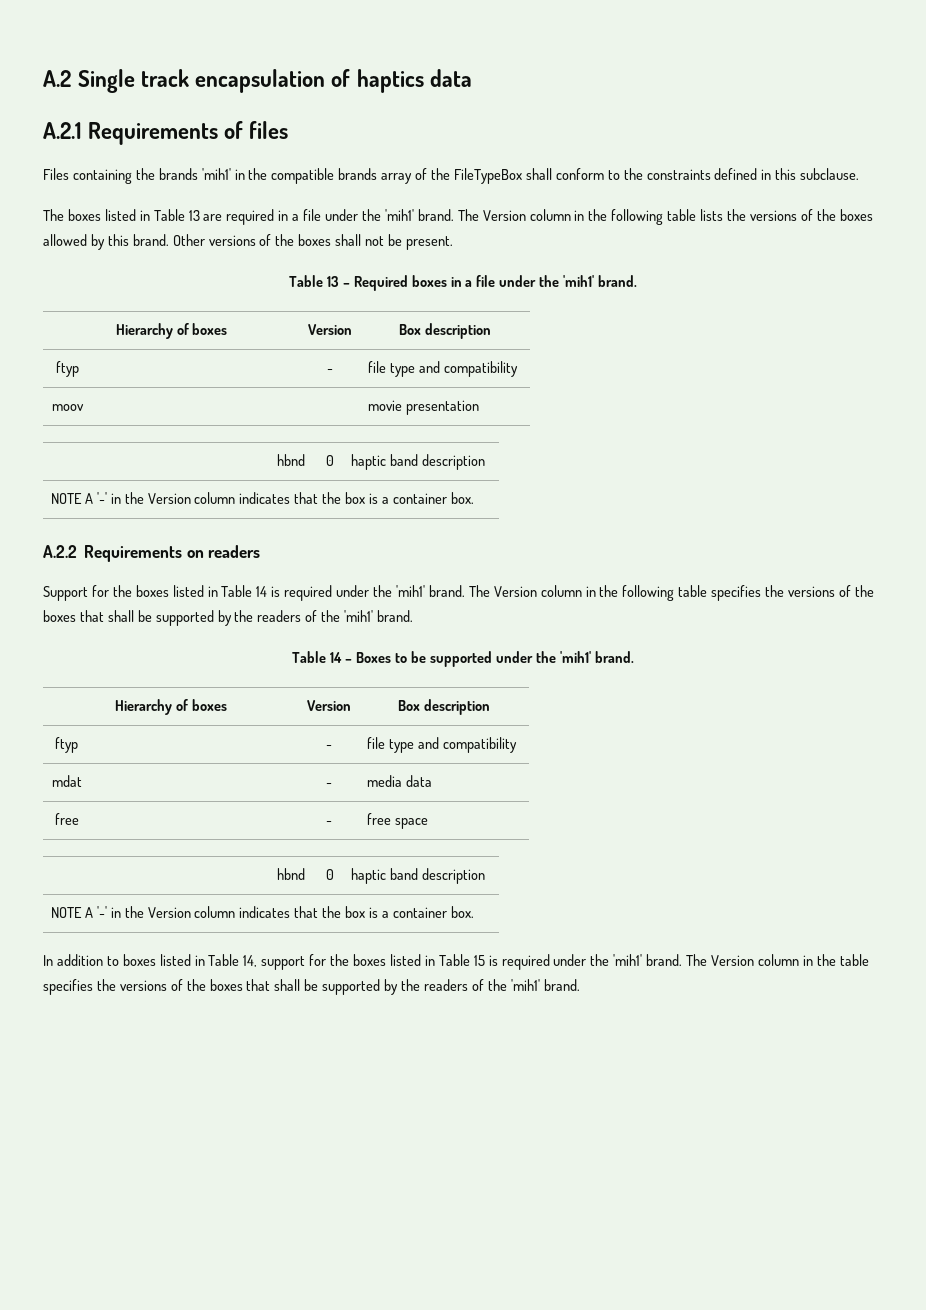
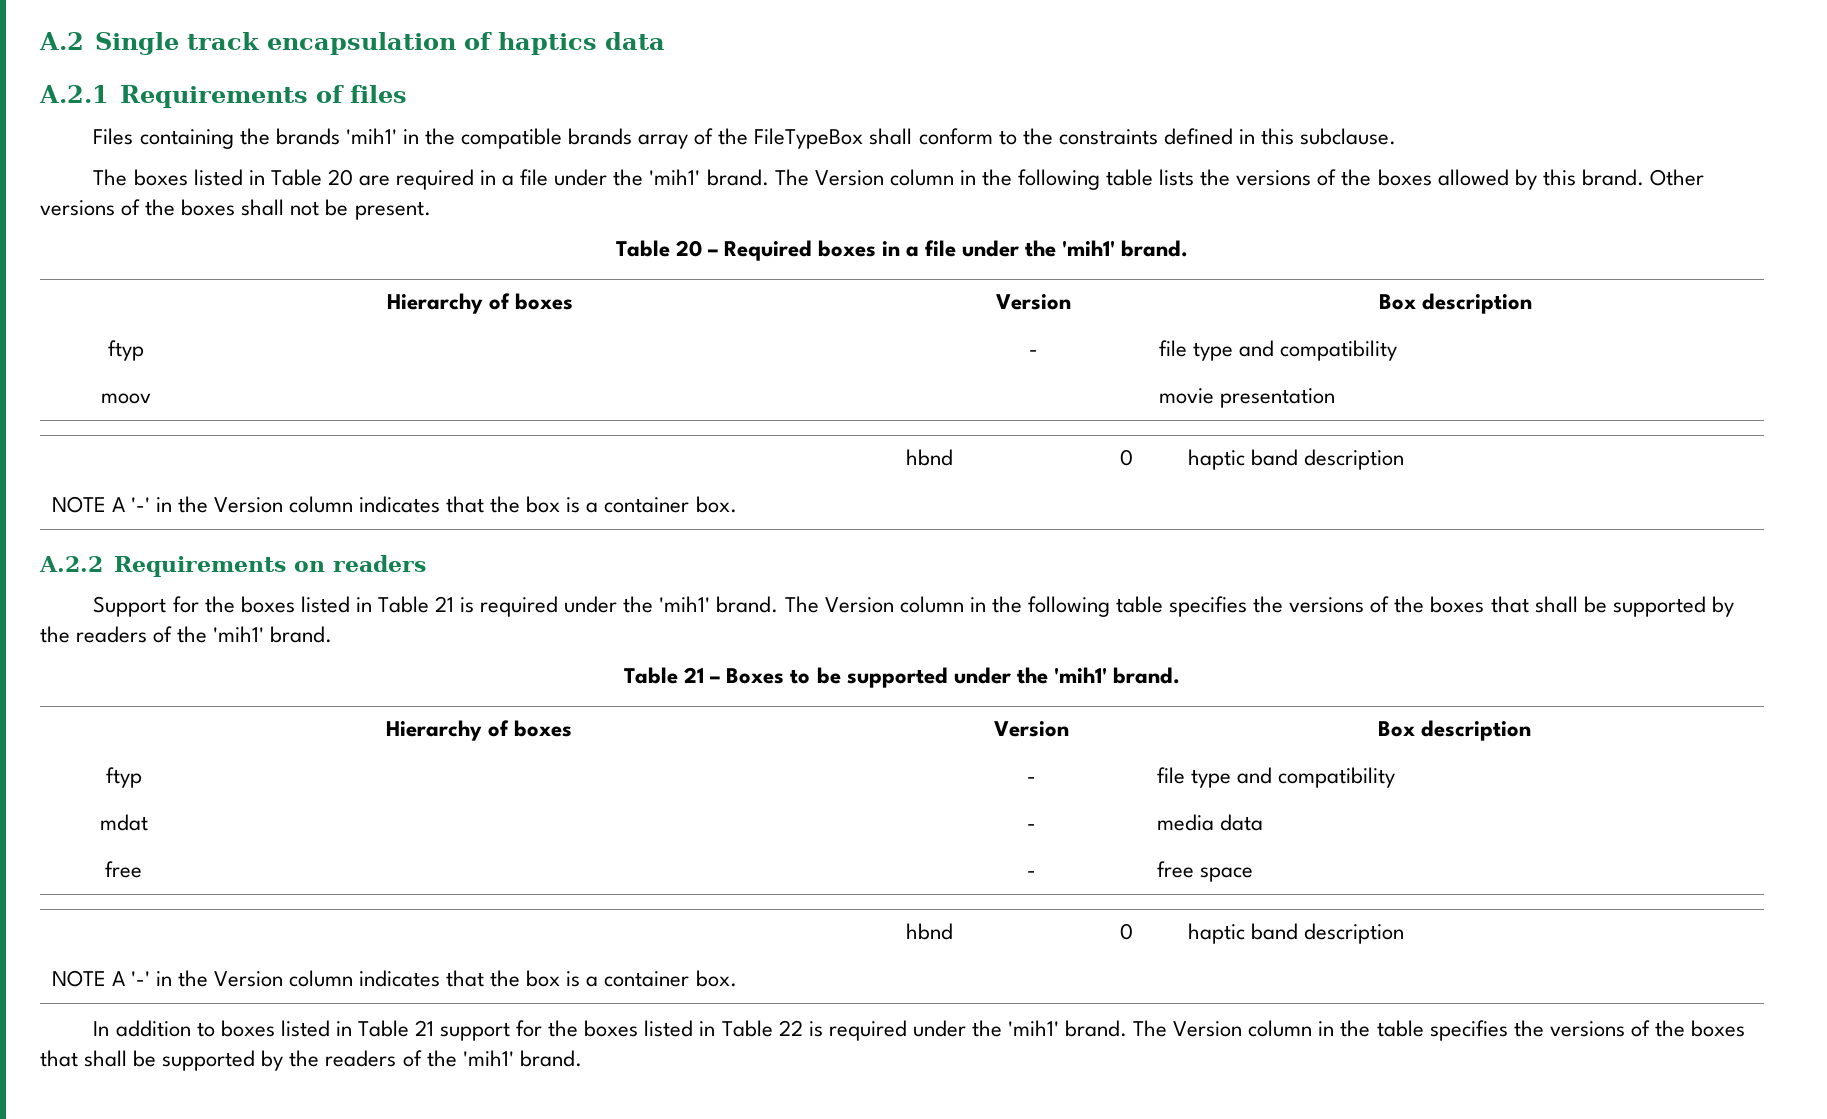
- The boxes listed in Table 13 are required in a file under the 'mih1' brand.
+ The boxes listed in Table 20 are required in a file under the 'mih1' brand.
- Table 13 – Required boxes in a file under the 'mih1' brand.
+ Table 20 – Required boxes in a file under the 'mih1' brand.
- Support for the boxes listed in Table 14 is required under the 'mih1' brand.
+ Support for the boxes listed in Table 21 is required under the 'mih1' brand.
- Table 14 – Boxes to be supported under the 'mih1' brand.
+ Table 21 – Boxes to be supported under the 'mih1' brand.
- In addition to boxes listed in Table 14, support for the boxes listed in Table 15 is required under the 'mih1' brand.
+ In addition to boxes listed in Table 21 support for the boxes listed in Table 22 is required under the 'mih1' brand.

